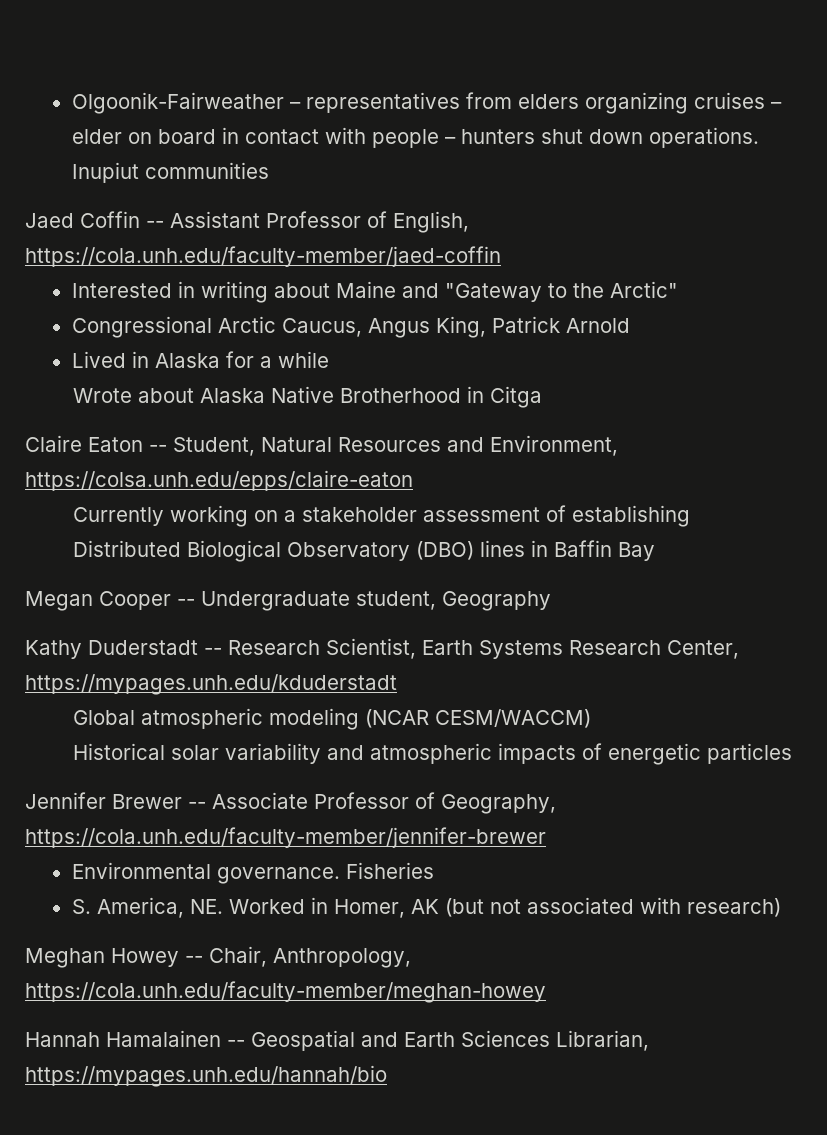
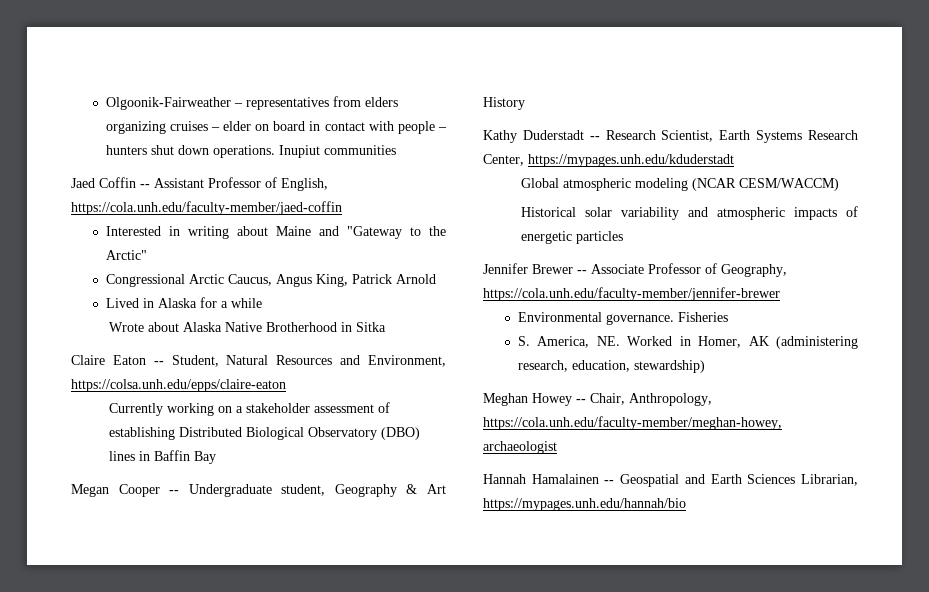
- Wrote about Alaska Native Brotherhood in Citga
+ Wrote about Alaska Native Brotherhood in Sitka
- Megan Cooper -- Undergraduate student, Geography
+ Megan Cooper -- Undergraduate student, Geography & Art History
- S. America, NE. Worked in Homer, AK (but not associated with research)
+ S. America, NE. Worked in Homer, AK (administering research, education, stewardship)
- Meghan Howey -- Chair, Anthropology, https://cola.unh.edu/faculty-member/meghan-howey
+ Meghan Howey -- Chair, Anthropology, https://cola.unh.edu/faculty-member/meghan-howey, archaeologist

